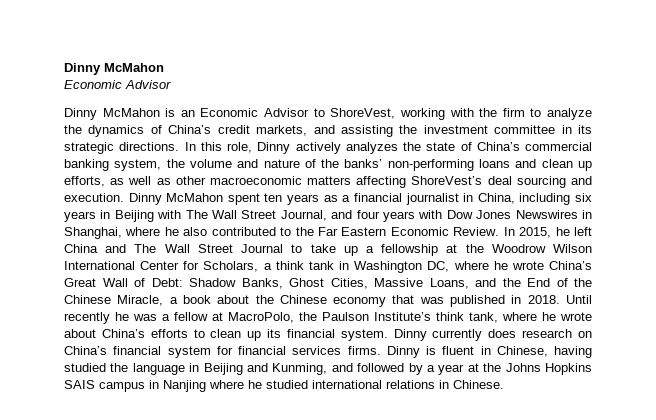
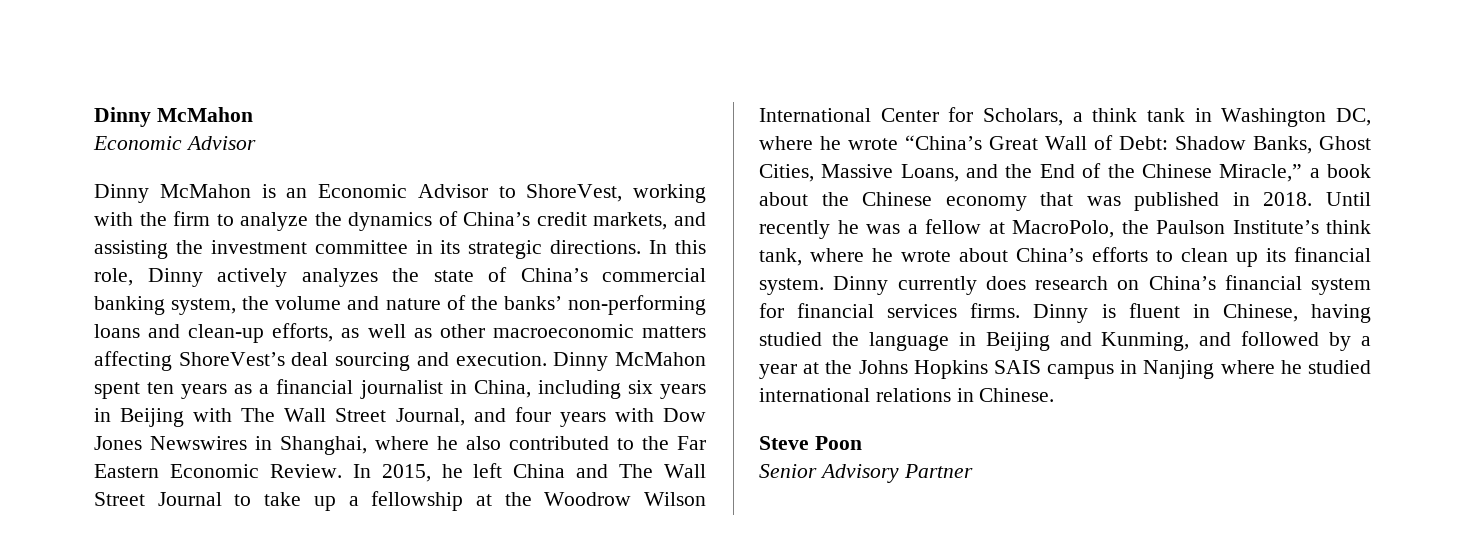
- In this role, Dinny actively analyzes the state of China’s commercial banking system, the volume and nature of the banks’ non-performing loans and clean up efforts, as well as other macroeconomic matters affecting ShoreVest’s deal sourcing and execution.
+ In this role, Dinny actively analyzes the state of China’s commercial banking system, the volume and nature of the banks’ non-performing loans and clean-up efforts, as well as other macroeconomic matters affecting ShoreVest’s deal sourcing and execution.
- In 2015, he left China and The Wall Street Journal to take up a fellowship at the Woodrow Wilson International Center for Scholars, a think tank in Washington DC, where he wrote China’s Great Wall of Debt: Shadow Banks, Ghost Cities, Massive Loans, and the End of the Chinese Miracle, a book about the Chinese economy that was published in 2018.
+ In 2015, he left China and The Wall Street Journal to take up a fellowship at the Woodrow Wilson International Center for Scholars, a think tank in Washington DC, where he wrote “China’s Great Wall of Debt: Shadow Banks, Ghost Cities, Massive Loans, and the End of the Chinese Miracle,” a book about the Chinese economy that was published in 2018.
+ Steve Poon
+ Senior Advisory Partner

